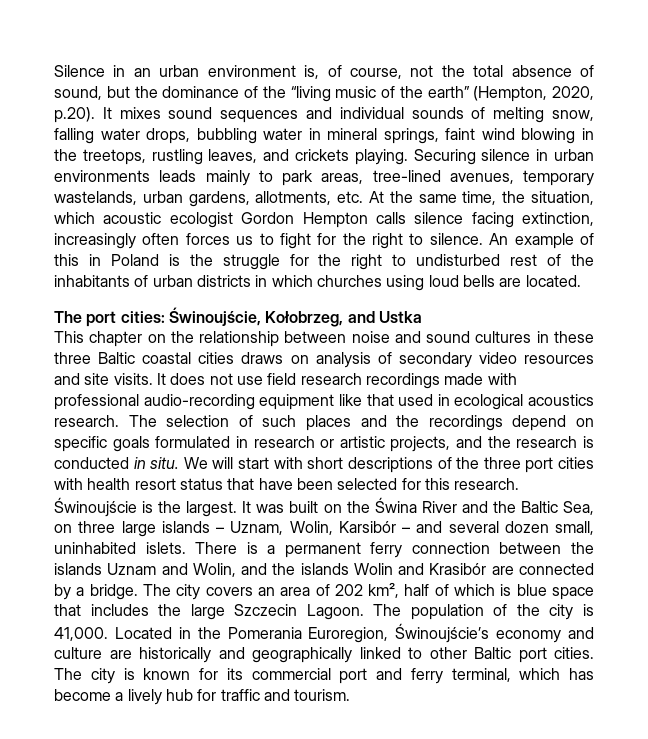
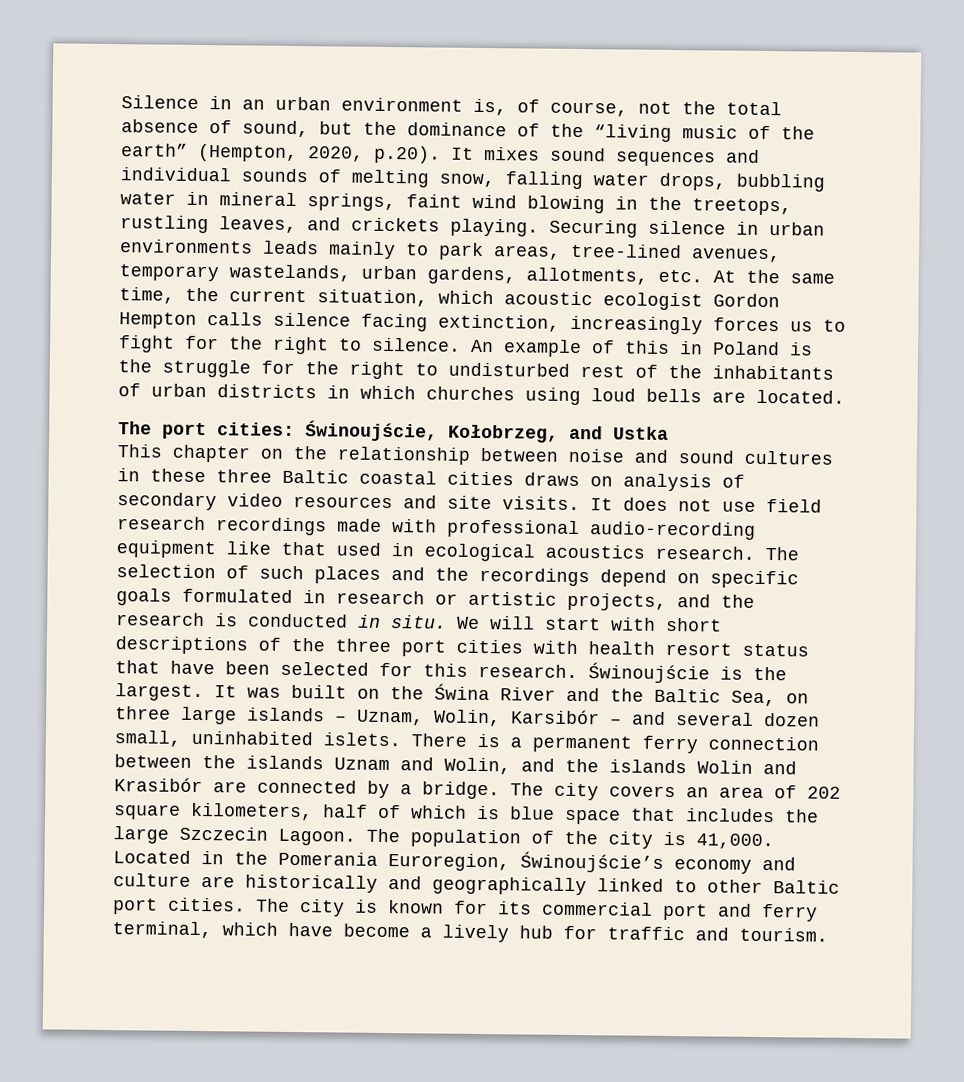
- Securing silence in urban environments leads mainly to park areas, tree-lined avenues, temporary wastelands, urban gardens, allotments, etc. At the same time, the situation, which acoustic ecologist Gordon Hempton calls silence facing extinction, increasingly often forces us to fight for the right to silence.
+ Securing silence in urban environments leads mainly to park areas, tree-lined avenues, temporary wastelands, urban gardens, allotments, etc. At the same time, the current situation, which acoustic ecologist Gordon Hempton calls silence facing extinction, increasingly forces us to fight for the right to silence.
- The city covers an area of 202 km², half of which is blue space that includes the large Szczecin Lagoon.
+ The city covers an area of 202 square kilometers, half of which is blue space that includes the large Szczecin Lagoon.
- The city is known for its commercial port and ferry terminal, which has become a lively hub for traffic and tourism.
+ The city is known for its commercial port and ferry terminal, which have become a lively hub for traffic and tourism.

